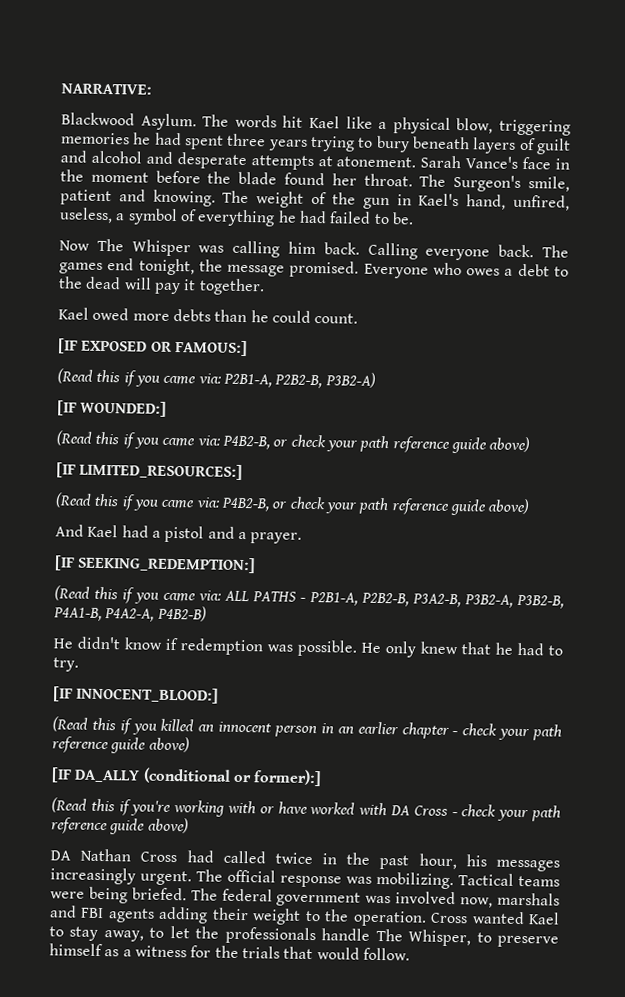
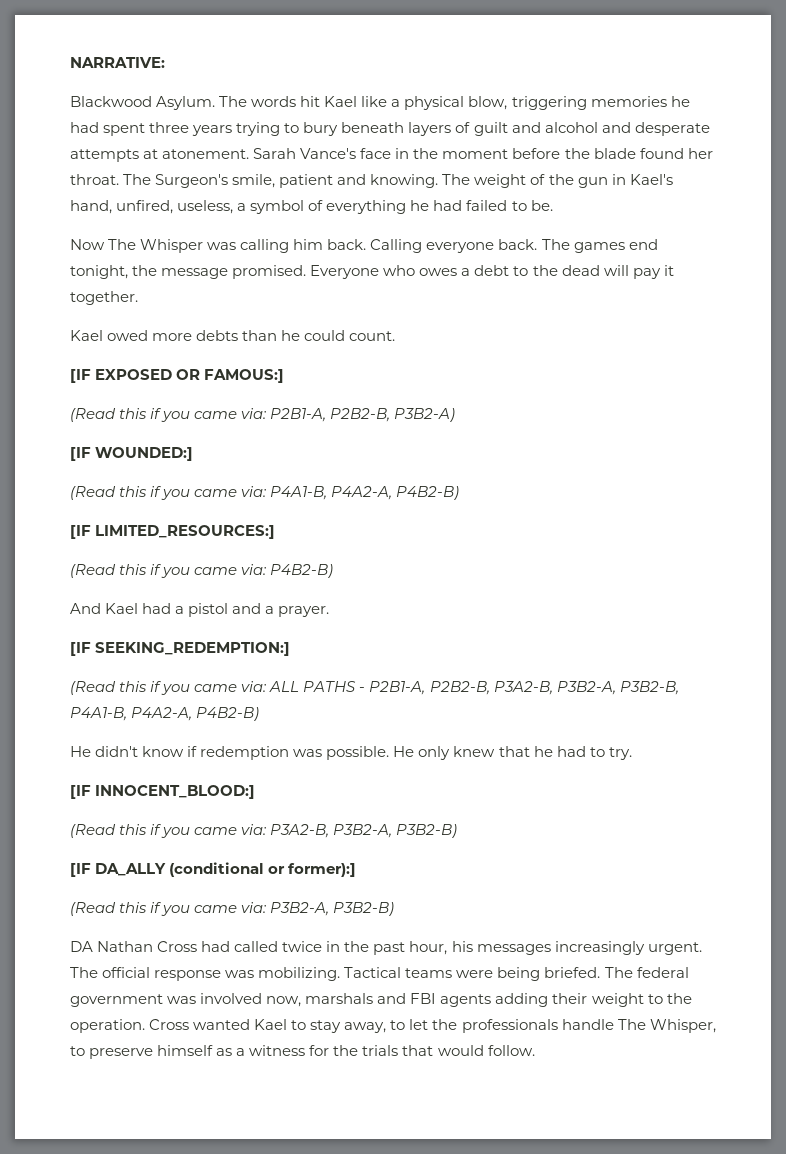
  [IF WOUNDED:]
- (Read this if you came via: P4B2-B, or check your path reference guide above)
+ (Read this if you came via: P4A1-B, P4A2-A, P4B2-B)
  [IF LIMITED_RESOURCES:]
- (Read this if you came via: P4B2-B, or check your path reference guide above)
+ (Read this if you came via: P4B2-B)
- (Read this if you killed an innocent person in an earlier chapter - check your path reference guide above)
+ (Read this if you came via: P3A2-B, P3B2-A, P3B2-B)
- (Read this if you're working with or have worked with DA Cross - check your path reference guide above)
+ (Read this if you came via: P3B2-A, P3B2-B)

